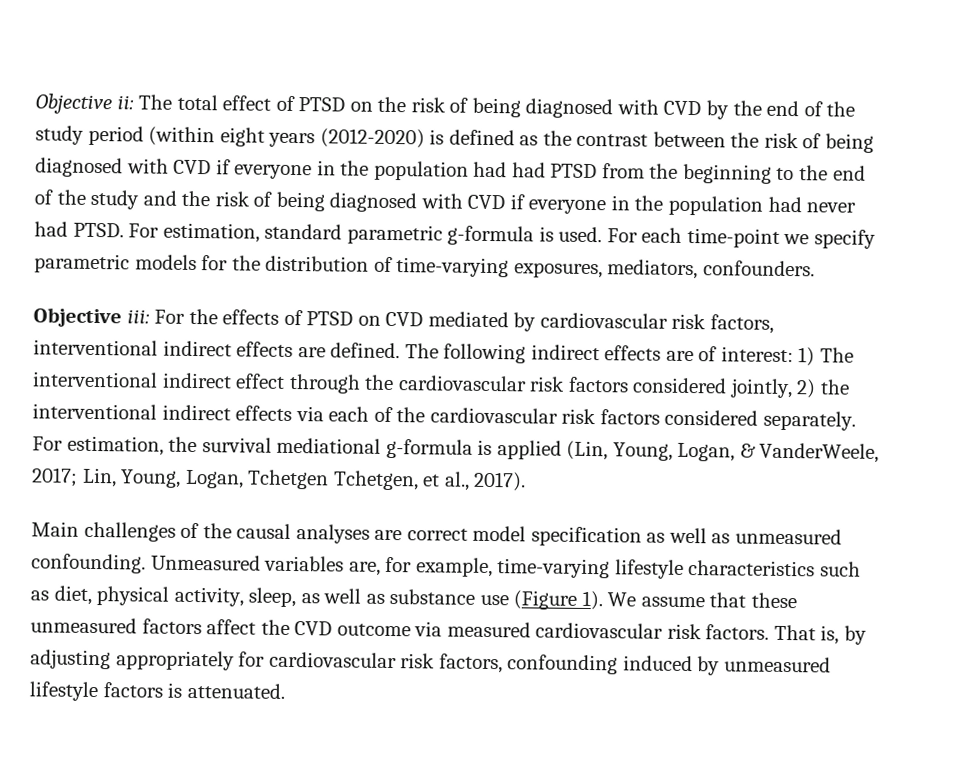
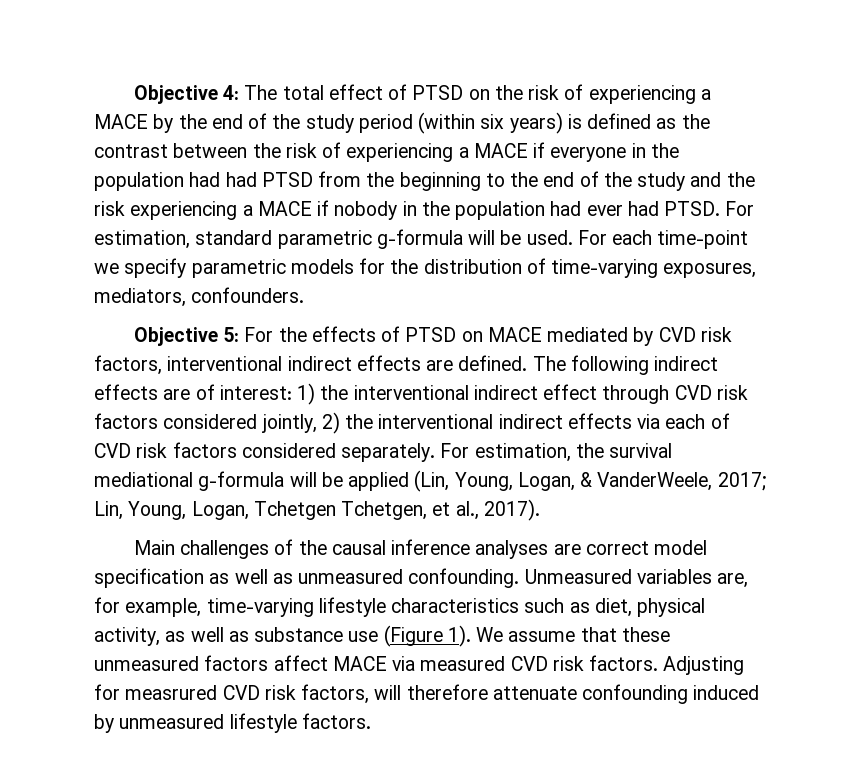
- Objective ii: The total effect of PTSD on the risk of being diagnosed with CVD by the end of the study period (within eight years (2012-2020) is defined as the contrast between the risk of being diagnosed with CVD if everyone in the population had had PTSD from the beginning to the end of the study and the risk of being diagnosed with CVD if everyone in the population had never had PTSD.
+ Objective 4: The total effect of PTSD on the risk of experiencing a MACE by the end of the study period (within six years) is defined as the contrast between the risk of experiencing a MACE if everyone in the population had had PTSD from the beginning to the end of the study and the risk experiencing a MACE if nobody in the population had ever had PTSD.
- For estimation, standard parametric g-formula is used.
+ For estimation, standard parametric g-formula will be used.
- Objective iii: For the effects of PTSD on CVD mediated by cardiovascular risk factors, interventional indirect effects are defined.
+ Objective 5: For the effects of PTSD on MACE mediated by CVD risk factors, interventional indirect effects are defined.
- The following indirect effects are of interest: 1) The interventional indirect effect through the cardiovascular risk factors considered jointly, 2) the interventional indirect effects via each of the cardiovascular risk factors considered separately.
+ The following indirect effects are of interest: 1) the interventional indirect effect through CVD risk factors considered jointly, 2) the interventional indirect effects via each of CVD risk factors considered separately.
- For estimation, the survival mediational g-formula is applied (Lin, Young, Logan, & VanderWeele, 2017; Lin, Young, Logan, Tchetgen Tchetgen, et al., 2017).
+ For estimation, the survival mediational g-formula will be applied (Lin, Young, Logan, & VanderWeele, 2017; Lin, Young, Logan, Tchetgen Tchetgen, et al., 2017).
- Main challenges of the causal analyses are correct model specification as well as unmeasured confounding.
+ Main challenges of the causal inference analyses are correct model specification as well as unmeasured confounding.
- Unmeasured variables are, for example, time-varying lifestyle characteristics such as diet, physical activity, sleep, as well as substance use (Figure 1).
+ Unmeasured variables are, for example, time-varying lifestyle characteristics such as diet, physical activity, as well as substance use (Figure 1).
- We assume that these unmeasured factors affect the CVD outcome via measured cardiovascular risk factors.
+ We assume that these unmeasured factors affect MACE via measured CVD risk factors.
- That is, by adjusting appropriately for cardiovascular risk factors, confounding induced by unmeasured lifestyle factors is attenuated.
+ Adjusting for measrured CVD risk factors, will therefore attenuate confounding induced by unmeasured lifestyle factors.

